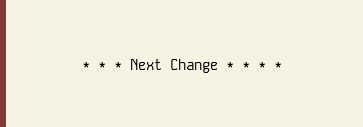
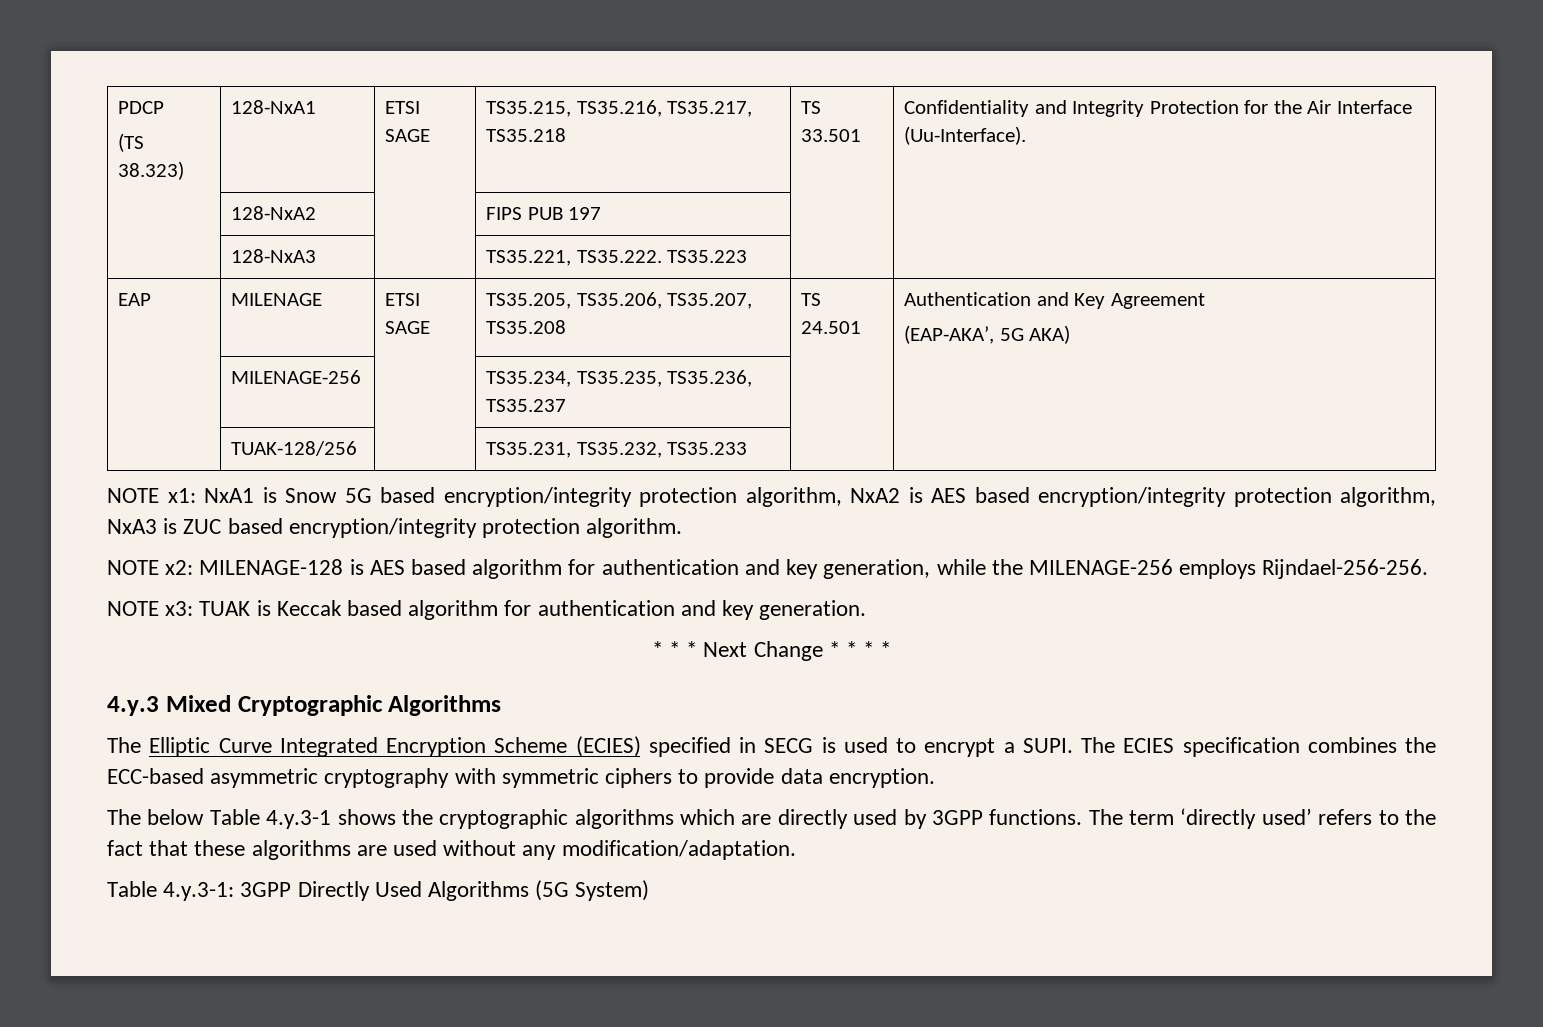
+ PDCP
+ (TS 38.323) | 128-NxA1 | ETSI SAGE | TS35.215, TS35.216, TS35.217, TS35.218 | TS 33.501 | Confidentiality and Integrity Protection for the Air Interface (Uu-Interface).
+ | 128-NxA2 | | FIPS PUB 197 | |
+ | 128-NxA3 | | TS35.221, TS35.222. TS35.223 | |
+ EAP | MILENAGE | ETSI SAGE | TS35.205, TS35.206, TS35.207, TS35.208 | TS 24.501 | Authentication and Key Agreement
+ (EAP-AKA’, 5G AKA)
+ | MILENAGE-256 | | TS35.234, TS35.235, TS35.236, TS35.237 | |
+ | TUAK-128/256 | | TS35.231, TS35.232, TS35.233 | |
+ NOTE x1: NxA1 is Snow 5G based encryption/integrity protection algorithm, NxA2 is AES based encryption/integrity protection algorithm, NxA3 is ZUC based encryption/integrity protection algorithm.
+ NOTE x2: MILENAGE-128 is AES based algorithm for authentication and key generation, while the MILENAGE-256 employs Rijndael-256-256.
+ NOTE x3: TUAK is Keccak based algorithm for authentication and key generation.
+ 4.y.3 Mixed Cryptographic Algorithms
+ The Elliptic Curve Integrated Encryption Scheme (ECIES) specified in SECG is used to encrypt a SUPI. The ECIES specification combines the ECC-based asymmetric cryptography with symmetric ciphers to provide data encryption.
+ The below Table 4.y.3-1 shows the cryptographic algorithms which are directly used by 3GPP functions. The term ‘directly used’ refers to the fact that these algorithms are used without any modification/adaptation.
+ Table 4.y.3-1: 3GPP Directly Used Algorithms (5G System)

